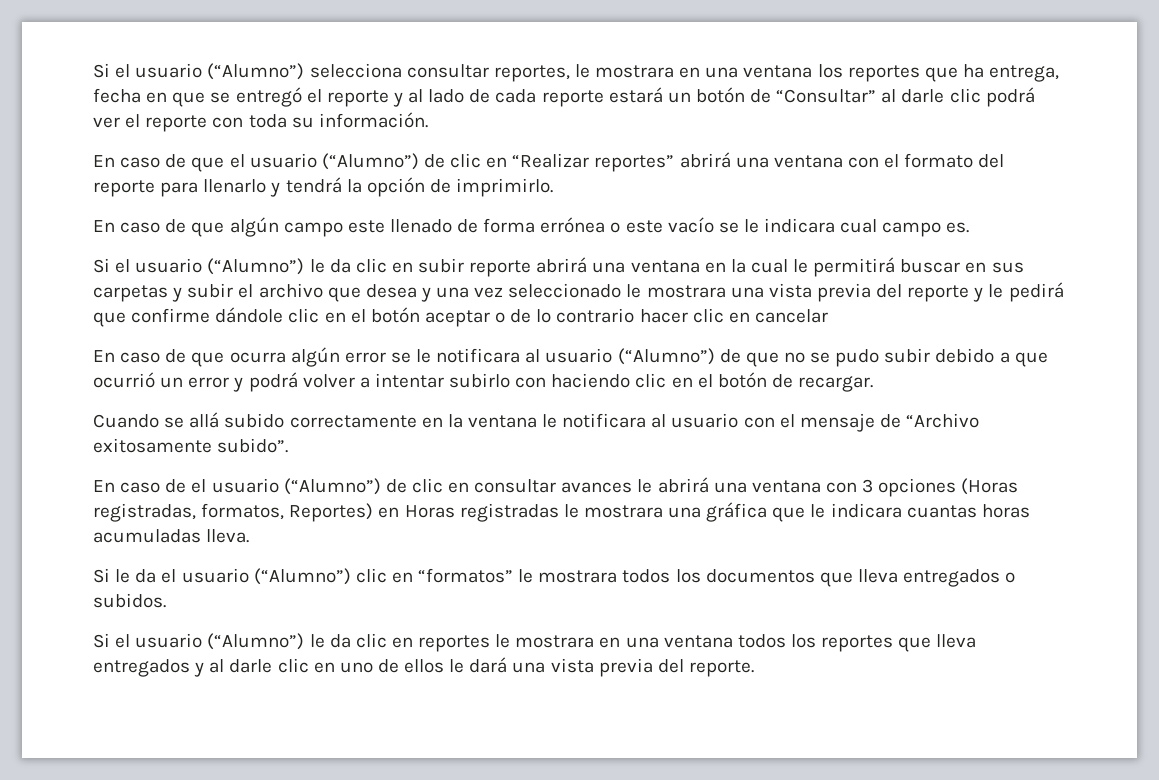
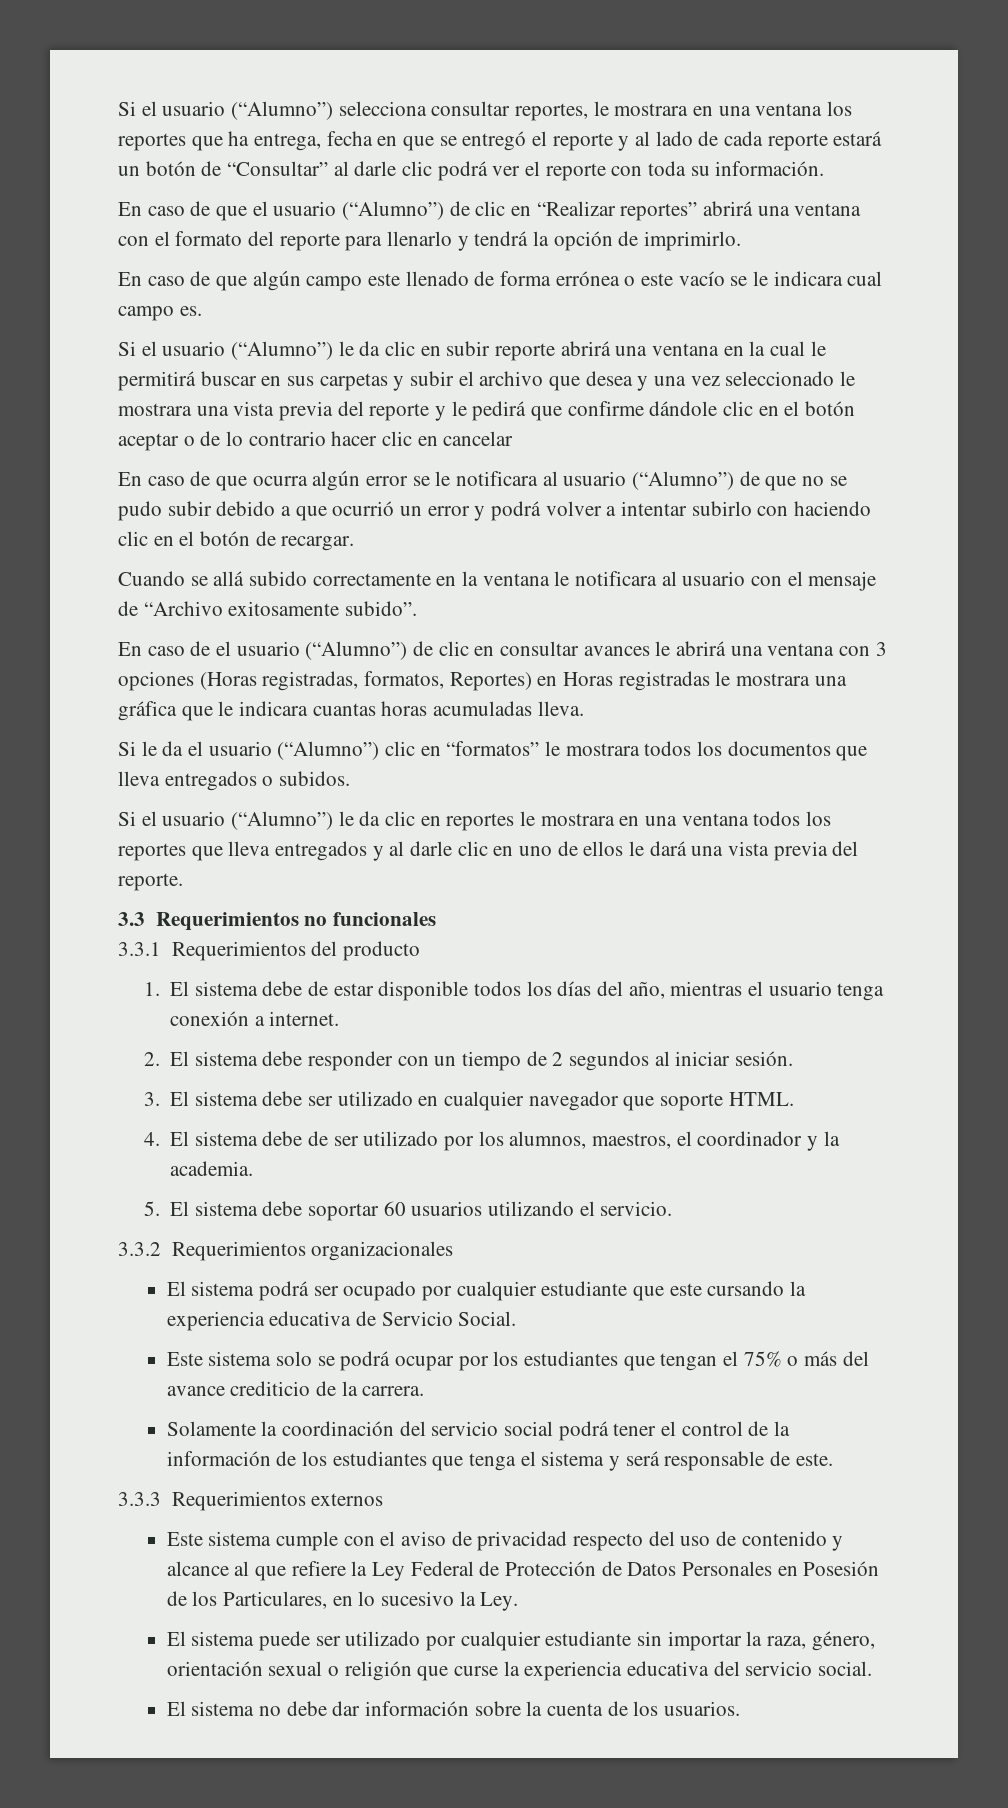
+ 3.3 Requerimientos no funcionales
+ 3.3.1 Requerimientos del producto
+ 1. El sistema debe de estar disponible todos los días del año, mientras el usuario tenga conexión a internet.
+ 2. El sistema debe responder con un tiempo de 2 segundos al iniciar sesión.
+ 3. El sistema debe ser utilizado en cualquier navegador que soporte HTML.
+ 4. El sistema debe de ser utilizado por los alumnos, maestros, el coordinador y la academia.
+ 5. El sistema debe soportar 60 usuarios utilizando el servicio.
+ 3.3.2 Requerimientos organizacionales
+ El sistema podrá ser ocupado por cualquier estudiante que este cursando la experiencia educativa de Servicio Social.
+ Este sistema solo se podrá ocupar por los estudiantes que tengan el 75% o más del avance crediticio de la carrera.
+ Solamente la coordinación del servicio social podrá tener el control de la información de los estudiantes que tenga el sistema y será responsable de este.
+ 3.3.3 Requerimientos externos
+ Este sistema cumple con el aviso de privacidad respecto del uso de contenido y alcance al que refiere la Ley Federal de Protección de Datos Personales en Posesión de los Particulares, en lo sucesivo la Ley.
+ El sistema puede ser utilizado por cualquier estudiante sin importar la raza, género, orientación sexual o religión que curse la experiencia educativa del servicio social.
+ El sistema no debe dar información sobre la cuenta de los usuarios.

